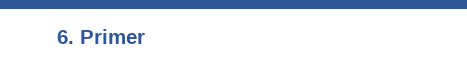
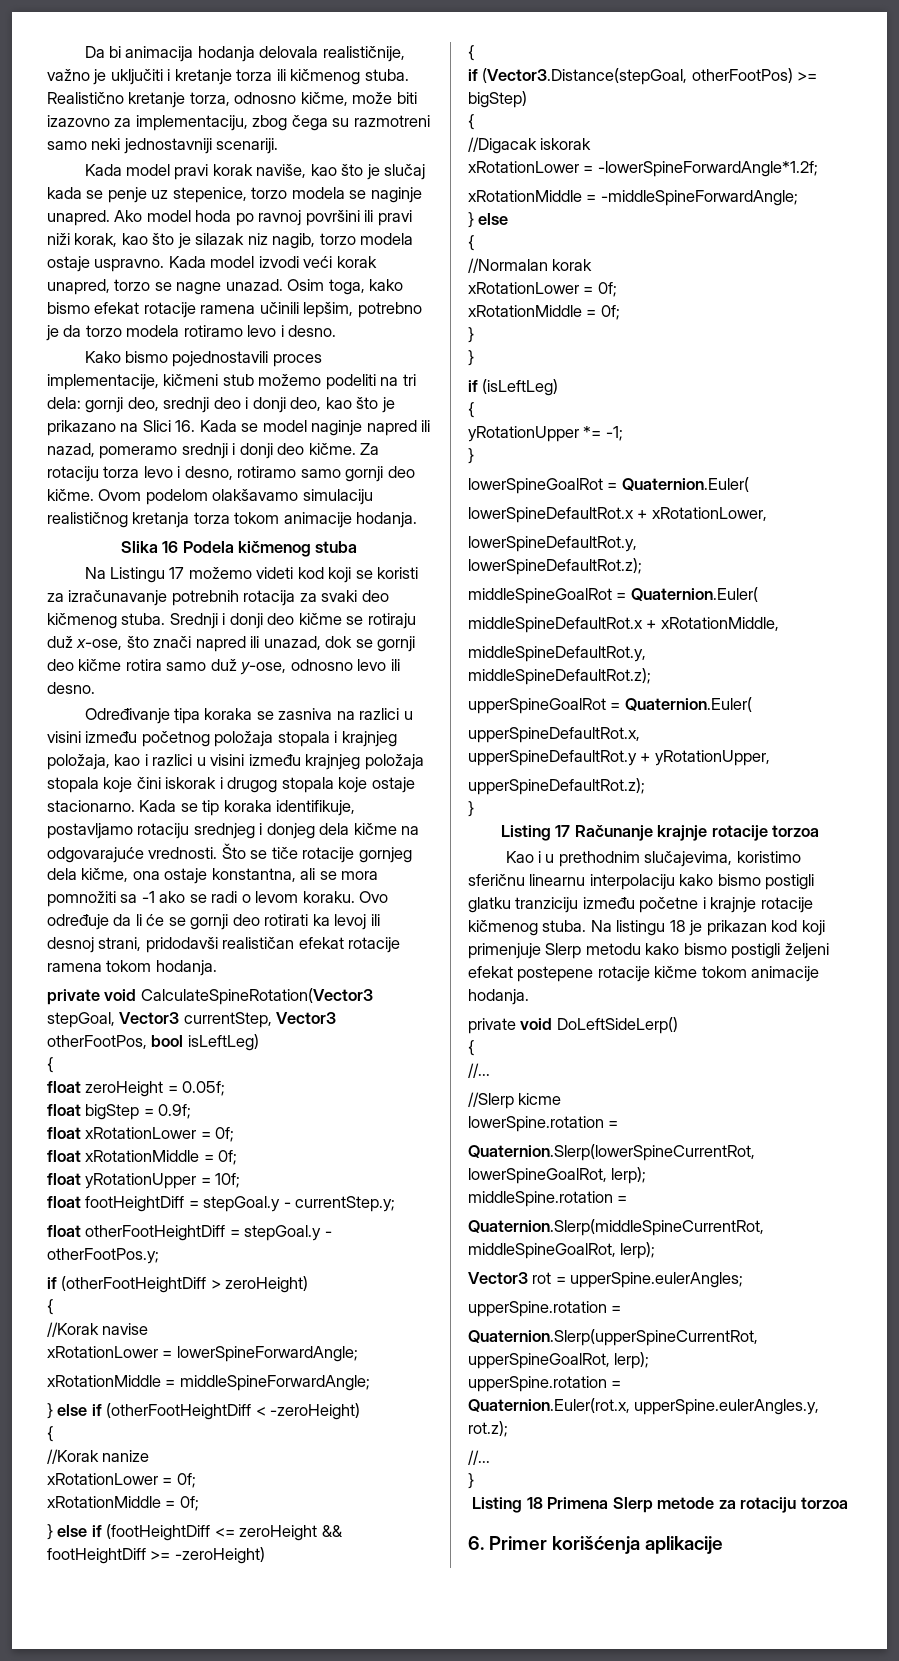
- 6. Primer
+ Da bi animacija hodanja delovala realističnije, važno je uključiti i kretanje torza ili kičmenog stuba. Realistično kretanje torza, odnosno kičme, može biti izazovno za implementaciju, zbog čega su razmotreni samo neki jednostavniji scenariji.
+ Kada model pravi korak naviše, kao što je slučaj kada se penje uz stepenice, torzo modela se naginje unapred. Ako model hoda po ravnoj površini ili pravi niži korak, kao što je silazak niz nagib, torzo modela ostaje uspravno. Kada model izvodi veći korak unapred, torzo se nagne unazad. Osim toga, kako bismo efekat rotacije ramena učinili lepšim, potrebno je da torzo modela rotiramo levo i desno.
+ Kako bismo pojednostavili proces implementacije, kičmeni stub možemo podeliti na tri dela: gornji deo, srednji deo i donji deo, kao što je prikazano na Slici 16. Kada se model naginje napred ili nazad, pomeramo srednji i donji deo kičme. Za rotaciju torza levo i desno, rotiramo samo gornji deo kičme. Ovom podelom olakšavamo simulaciju realističnog kretanja torza tokom animacije hodanja.
+ Slika 16 Podela kičmenog stuba
+ Na Listingu 17 možemo videti kod koji se koristi za izračunavanje potrebnih rotacija za svaki deo kičmenog stuba. Srednji i donji deo kičme se rotiraju duž x-ose, što znači napred ili unazad, dok se gornji deo kičme rotira samo duž y-ose, odnosno levo ili desno.
+ Određivanje tipa koraka se zasniva na razlici u visini između početnog položaja stopala i krajnjeg položaja, kao i razlici u visini između krajnjeg položaja stopala koje čini iskorak i drugog stopala koje ostaje stacionarno. Kada se tip koraka identifikuje, postavljamo rotaciju srednjeg i donjeg dela kičme na odgovarajuće vrednosti. Što se tiče rotacije gornjeg dela kičme, ona ostaje konstantna, ali se mora pomnožiti sa -1 ako se radi o levom koraku. Ovo određuje da li će se gornji deo rotirati ka levoj ili desnoj strani, pridodavši realističan efekat rotacije ramena tokom hodanja.
+ private void CalculateSpineRotation(Vector3 stepGoal, Vector3 currentStep, Vector3 otherFootPos, bool isLeftLeg)
+ {
+ float zeroHeight = 0.05f;
+ float bigStep = 0.9f;
+ float xRotationLower = 0f;
+ float xRotationMiddle = 0f;
+ float yRotationUpper = 10f;
+ float footHeightDiff = stepGoal.y - currentStep.y;
+ float otherFootHeightDiff = stepGoal.y - otherFootPos.y;
+ if (otherFootHeightDiff > zeroHeight)
+ {
+ //Korak navise
+ xRotationLower = lowerSpineForwardAngle;
+ xRotationMiddle = middleSpineForwardAngle;
+ } else if (otherFootHeightDiff < -zeroHeight)
+ {
+ //Korak nanize
+ xRotationLower = 0f;
+ xRotationMiddle = 0f;
+ } else if (footHeightDiff <= zeroHeight && footHeightDiff >= -zeroHeight)
+ {
+ if (Vector3.Distance(stepGoal, otherFootPos) >= bigStep)
+ {
+ //Digacak iskorak
+ xRotationLower = -lowerSpineForwardAngle*1.2f;
+ xRotationMiddle = -middleSpineForwardAngle;
+ } else
+ {
+ //Normalan korak
+ xRotationLower = 0f;
+ xRotationMiddle = 0f;
+ }
+ }
+ if (isLeftLeg)
+ {
+ yRotationUpper *= -1;
+ }
+ lowerSpineGoalRot = Quaternion.Euler(
+ lowerSpineDefaultRot.x + xRotationLower,
+ lowerSpineDefaultRot.y,
+ lowerSpineDefaultRot.z);
+ middleSpineGoalRot = Quaternion.Euler(
+ middleSpineDefaultRot.x + xRotationMiddle,
+ middleSpineDefaultRot.y,
+ middleSpineDefaultRot.z);
+ upperSpineGoalRot = Quaternion.Euler(
+ upperSpineDefaultRot.x,
+ upperSpineDefaultRot.y + yRotationUpper,
+ upperSpineDefaultRot.z);
+ }
+ Listing 17 Računanje krajnje rotacije torzoa
+ Kao i u prethodnim slučajevima, koristimo sferičnu linearnu interpolaciju kako bismo postigli glatku tranziciju između početne i krajnje rotacije kičmenog stuba. Na listingu 18 je prikazan kod koji primenjuje Slerp metodu kako bismo postigli željeni efekat postepene rotacije kičme tokom animacije hodanja.
+ private void DoLeftSideLerp()
+ {
+ //...
+ //Slerp kicme
+ lowerSpine.rotation =
+ Quaternion.Slerp(lowerSpineCurrentRot, lowerSpineGoalRot, lerp);
+ middleSpine.rotation =
+ Quaternion.Slerp(middleSpineCurrentRot, middleSpineGoalRot, lerp);
+ Vector3 rot = upperSpine.eulerAngles;
+ upperSpine.rotation =
+ Quaternion.Slerp(upperSpineCurrentRot, upperSpineGoalRot, lerp);
+ upperSpine.rotation =
+ Quaternion.Euler(rot.x, upperSpine.eulerAngles.y, rot.z);
+ //...
+ }
+ Listing 18 Primena Slerp metode za rotaciju torzoa
+ 6. Primer korišćenja aplikacije

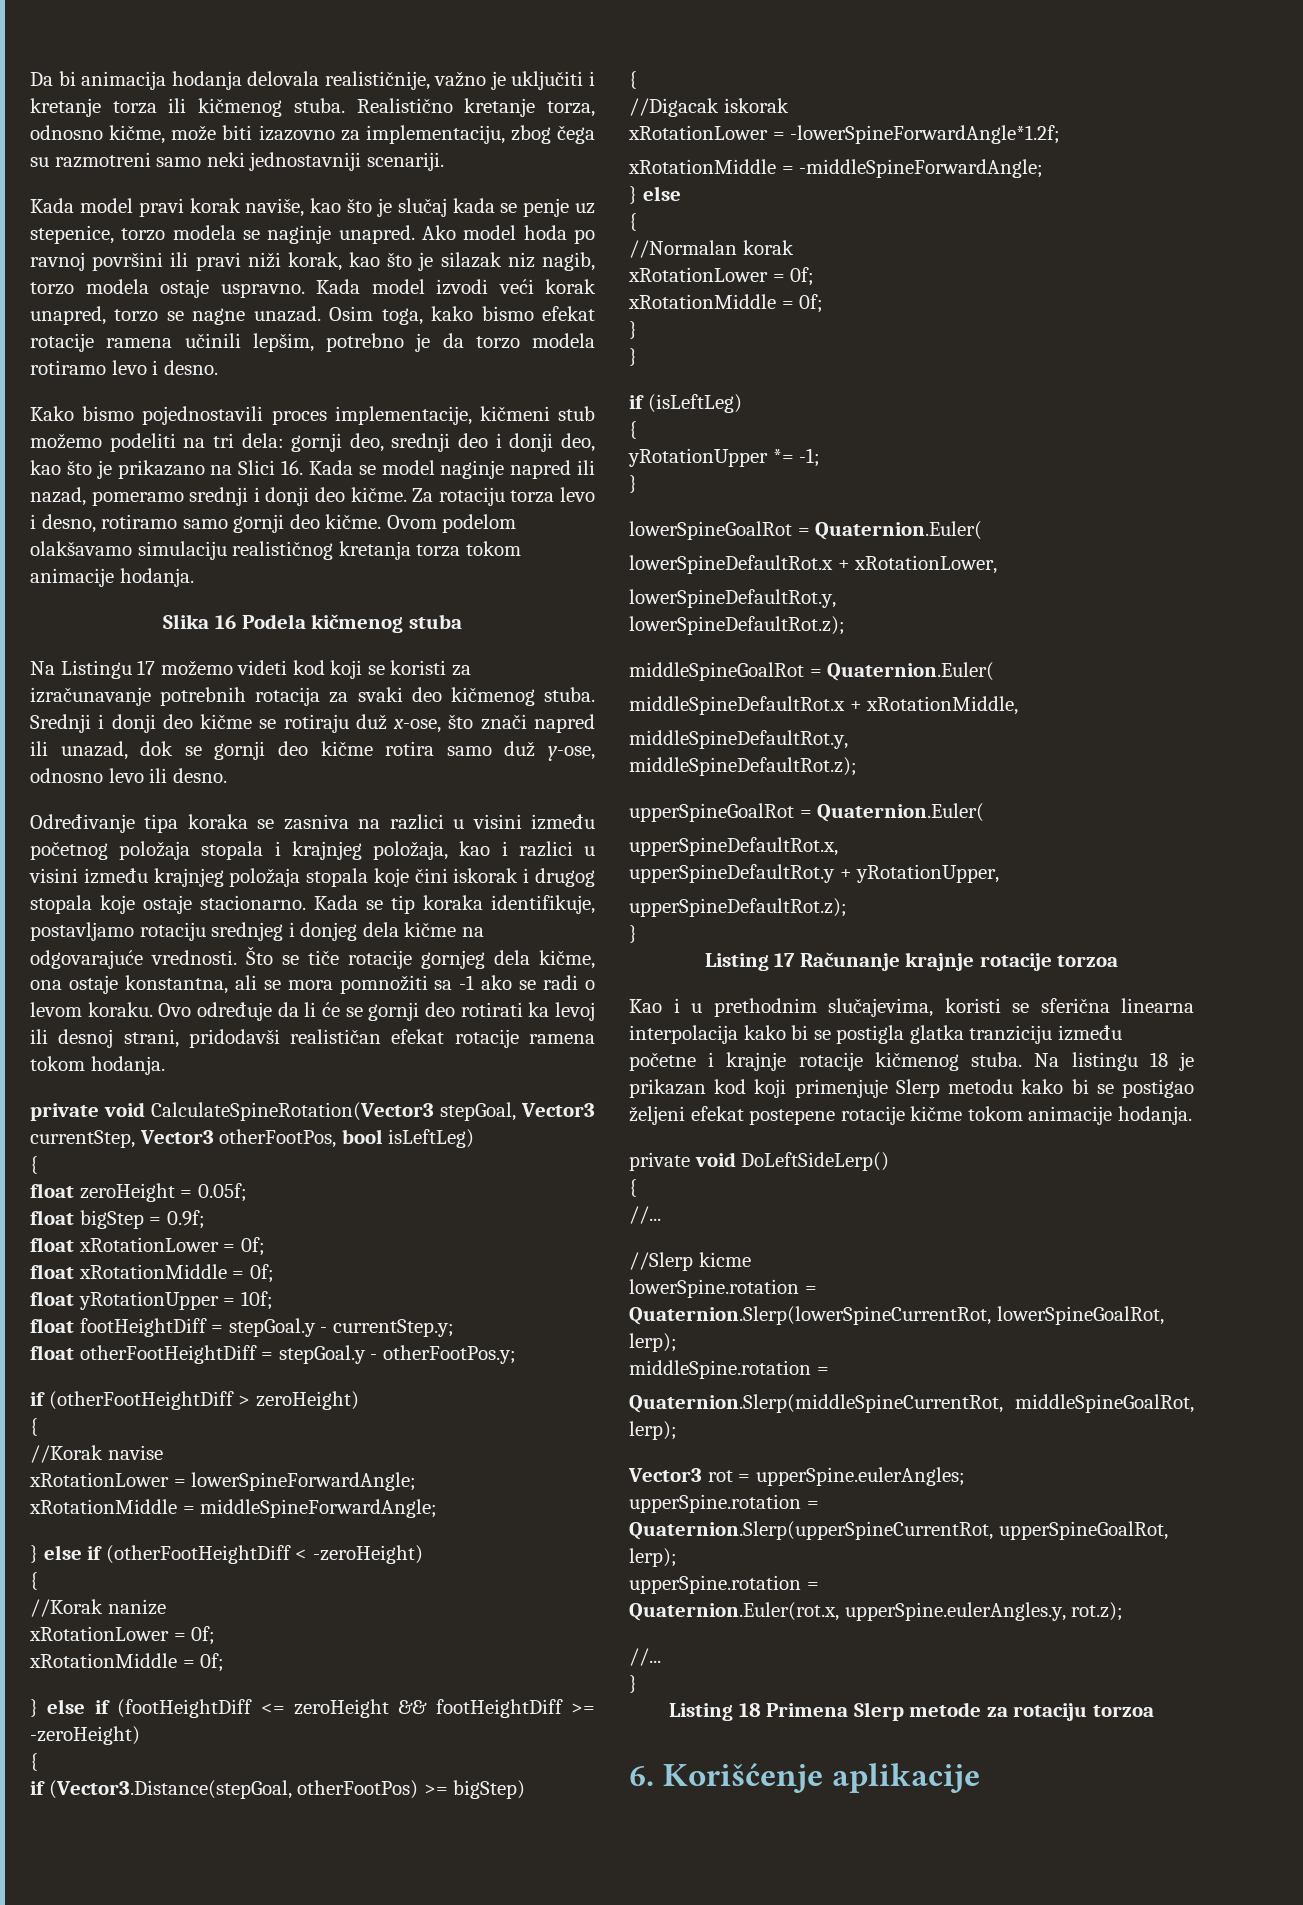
- Kao i u prethodnim slučajevima, koristimo sferičnu linearnu interpolaciju kako bismo postigli glatku tranziciju između početne i krajnje rotacije kičmenog stuba.
+ Kao i u prethodnim slučajevima, koristi se sferična linearna interpolacija kako bi se postigla glatka tranziciju između početne i krajnje rotacije kičmenog stuba.
- Na listingu 18 je prikazan kod koji primenjuje Slerp metodu kako bismo postigli željeni efekat postepene rotacije kičme tokom animacije hodanja.
+ Na listingu 18 je prikazan kod koji primenjuje Slerp metodu kako bi se postigao željeni efekat postepene rotacije kičme tokom animacije hodanja.
- 6. Primer korišćenja aplikacije
+ 6. Korišćenje aplikacije

